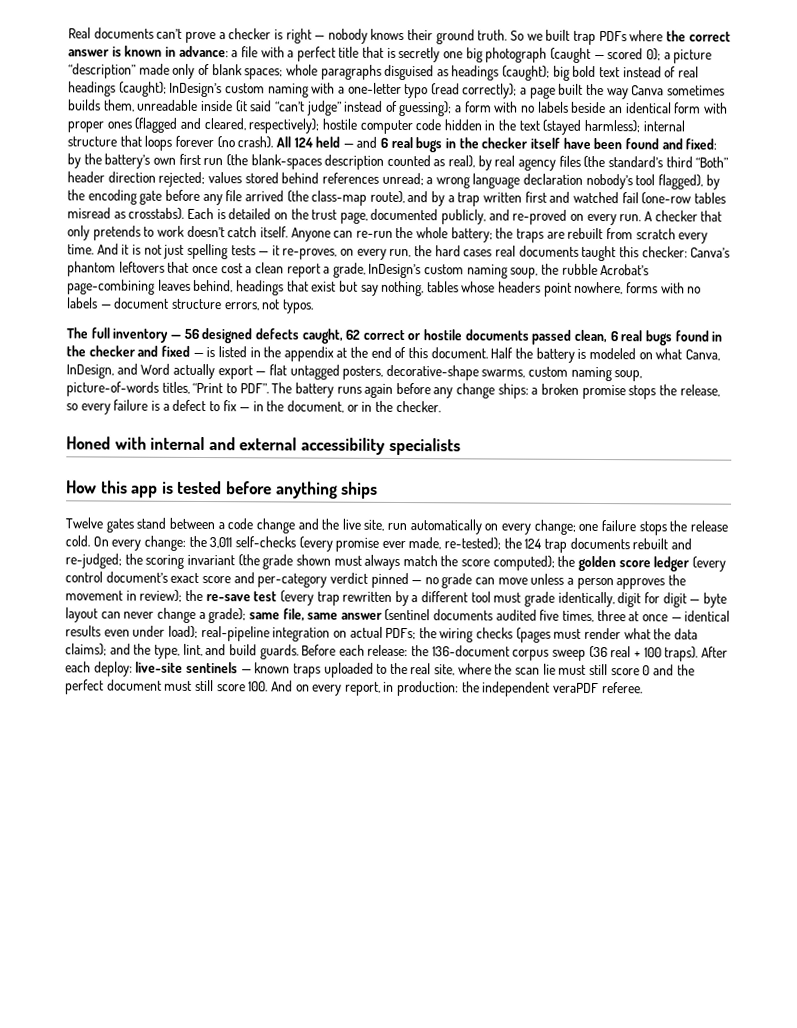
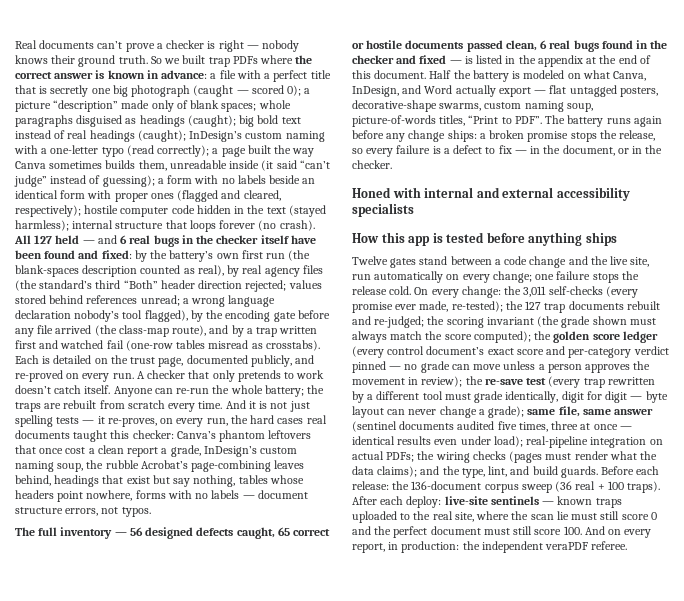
- All 124 held — and 6 real bugs in the checker itself have been found and fixed:
+ All 127 held — and 6 real bugs in the checker itself have been found and fixed:
- The full inventory — 56 designed defects caught, 62 correct or hostile documents passed clean, 6 real bugs found in the checker and fixed — is listed in the appendix at the end of this document.
+ The full inventory — 56 designed defects caught, 65 correct or hostile documents passed clean, 6 real bugs found in the checker and fixed — is listed in the appendix at the end of this document.
- the 124 trap documents rebuilt and re-judged;
+ the 127 trap documents rebuilt and re-judged;

